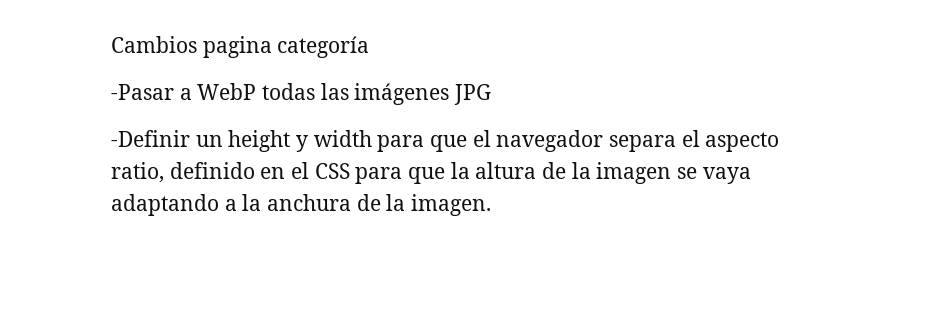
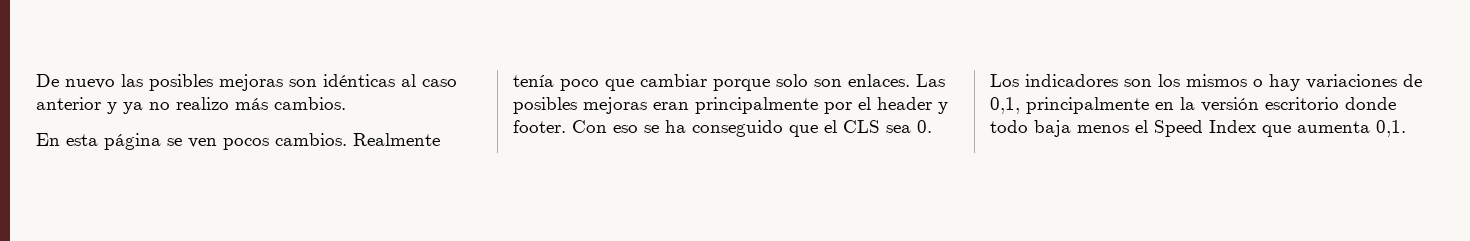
- Cambios pagina categoría
- -Pasar a WebP todas las imágenes JPG
- -Definir un height y width para que el navegador separa el aspecto ratio, definido en el CSS para que la altura de la imagen se vaya adaptando a la anchura de la imagen.
+ De nuevo las posibles mejoras son idénticas al caso anterior y ya no realizo más cambios.
+ En esta página se ven pocos cambios. Realmente tenía poco que cambiar porque solo son enlaces. Las posibles mejoras eran principalmente por el header y footer. Con eso se ha conseguido que el CLS sea 0. Los indicadores son los mismos o hay variaciones de 0,1, principalmente en la versión escritorio donde todo baja menos el Speed Index que aumenta 0,1.

